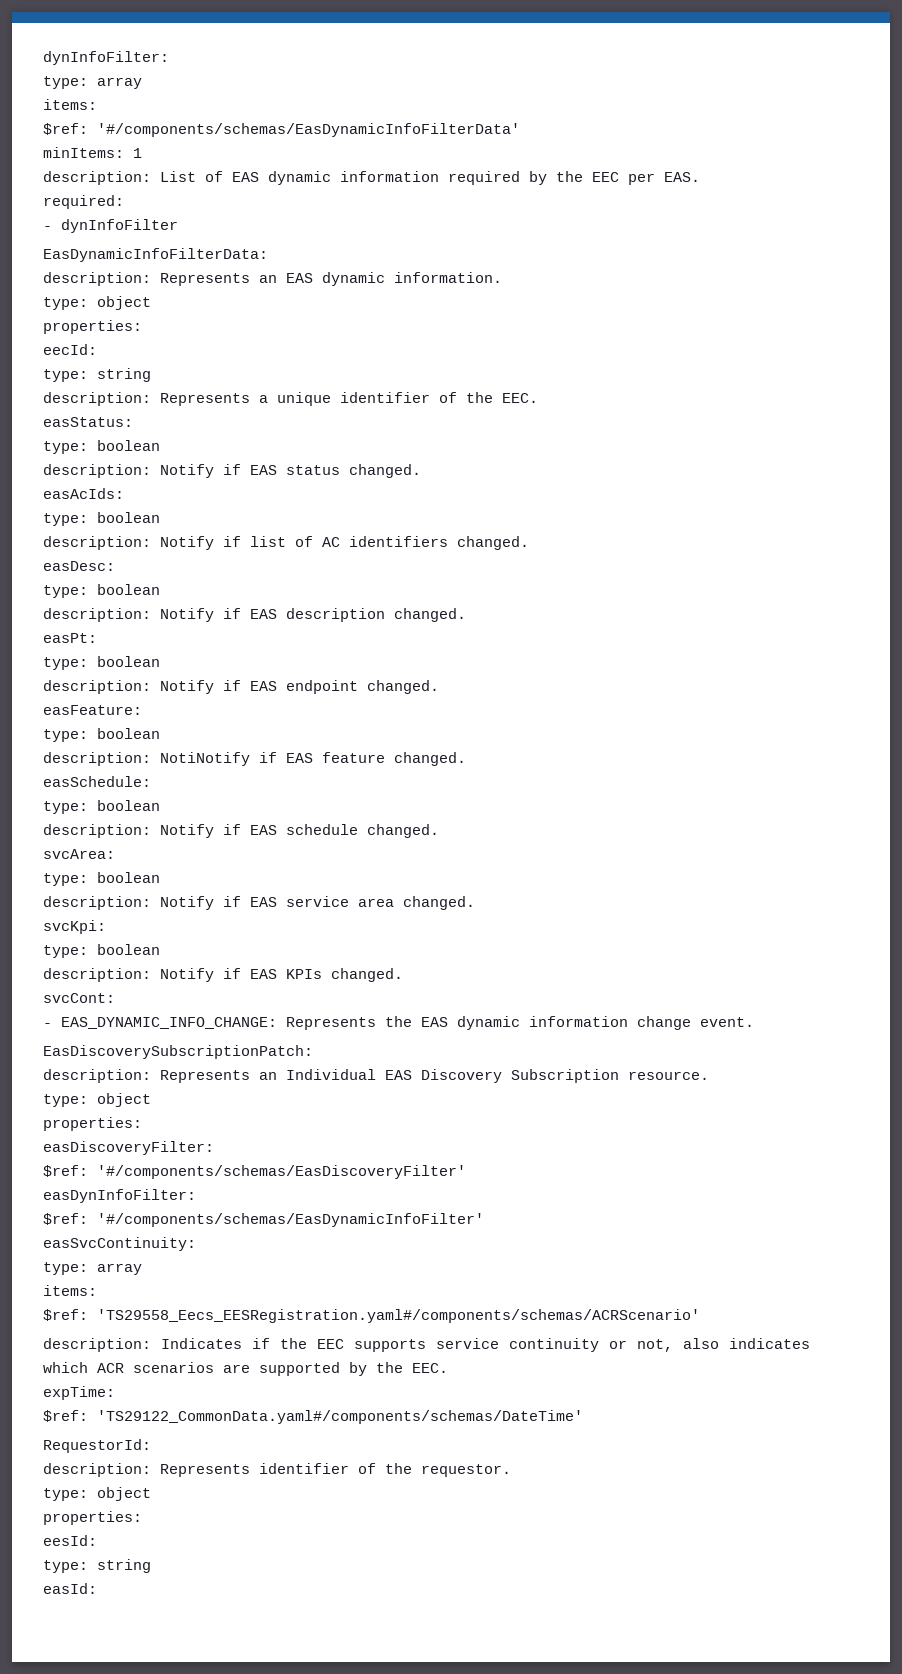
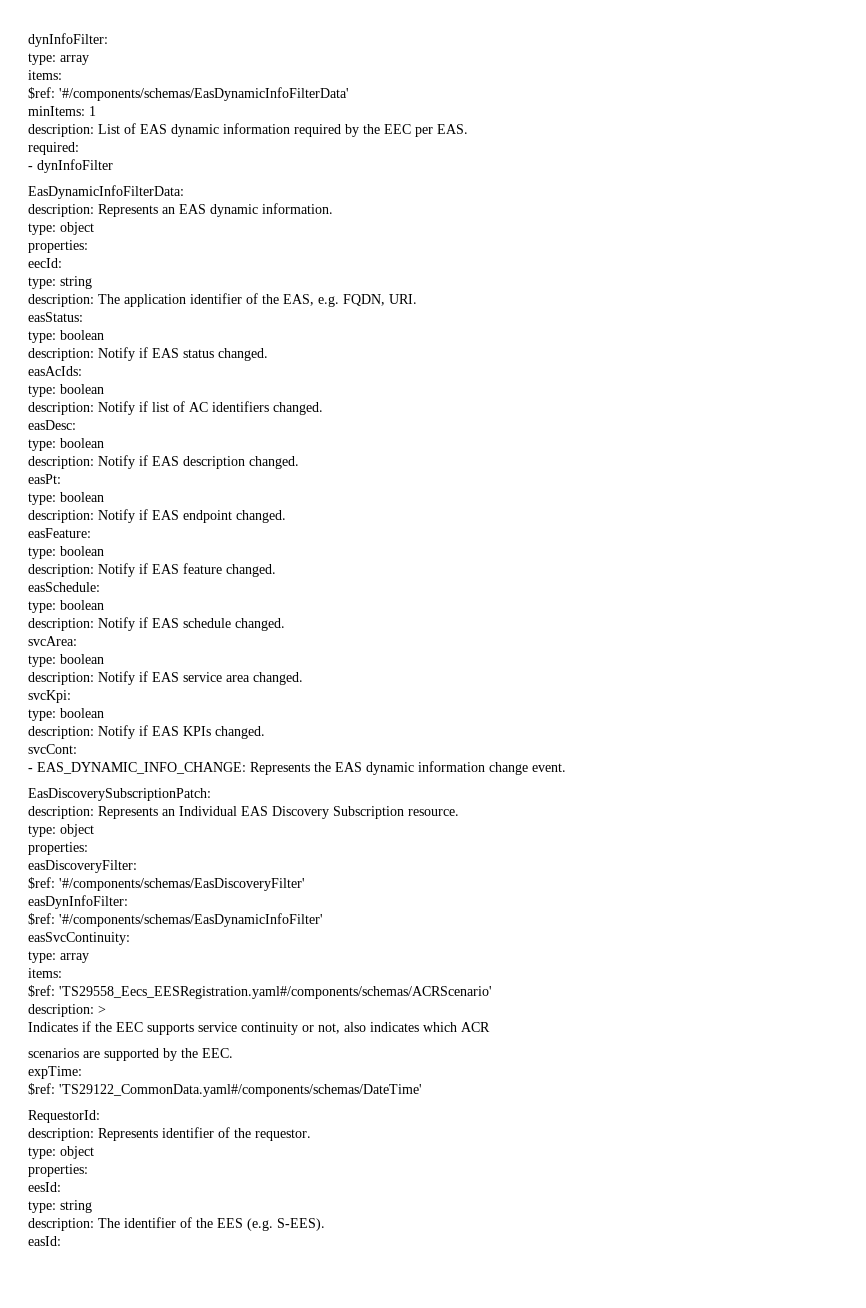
- description: Represents a unique identifier of the EEC.
+ description: The application identifier of the EAS, e.g. FQDN, URI.
- description: NotiNotify if EAS feature changed.
+ description: Notify if EAS feature changed.
- description: Indicates if the EEC supports service continuity or not, also indicates which ACR scenarios are supported by the EEC.
+ description: >
+ Indicates if the EEC supports service continuity or not, also indicates which ACR
+ scenarios are supported by the EEC.
+ description: The identifier of the EES (e.g. S-EES).

